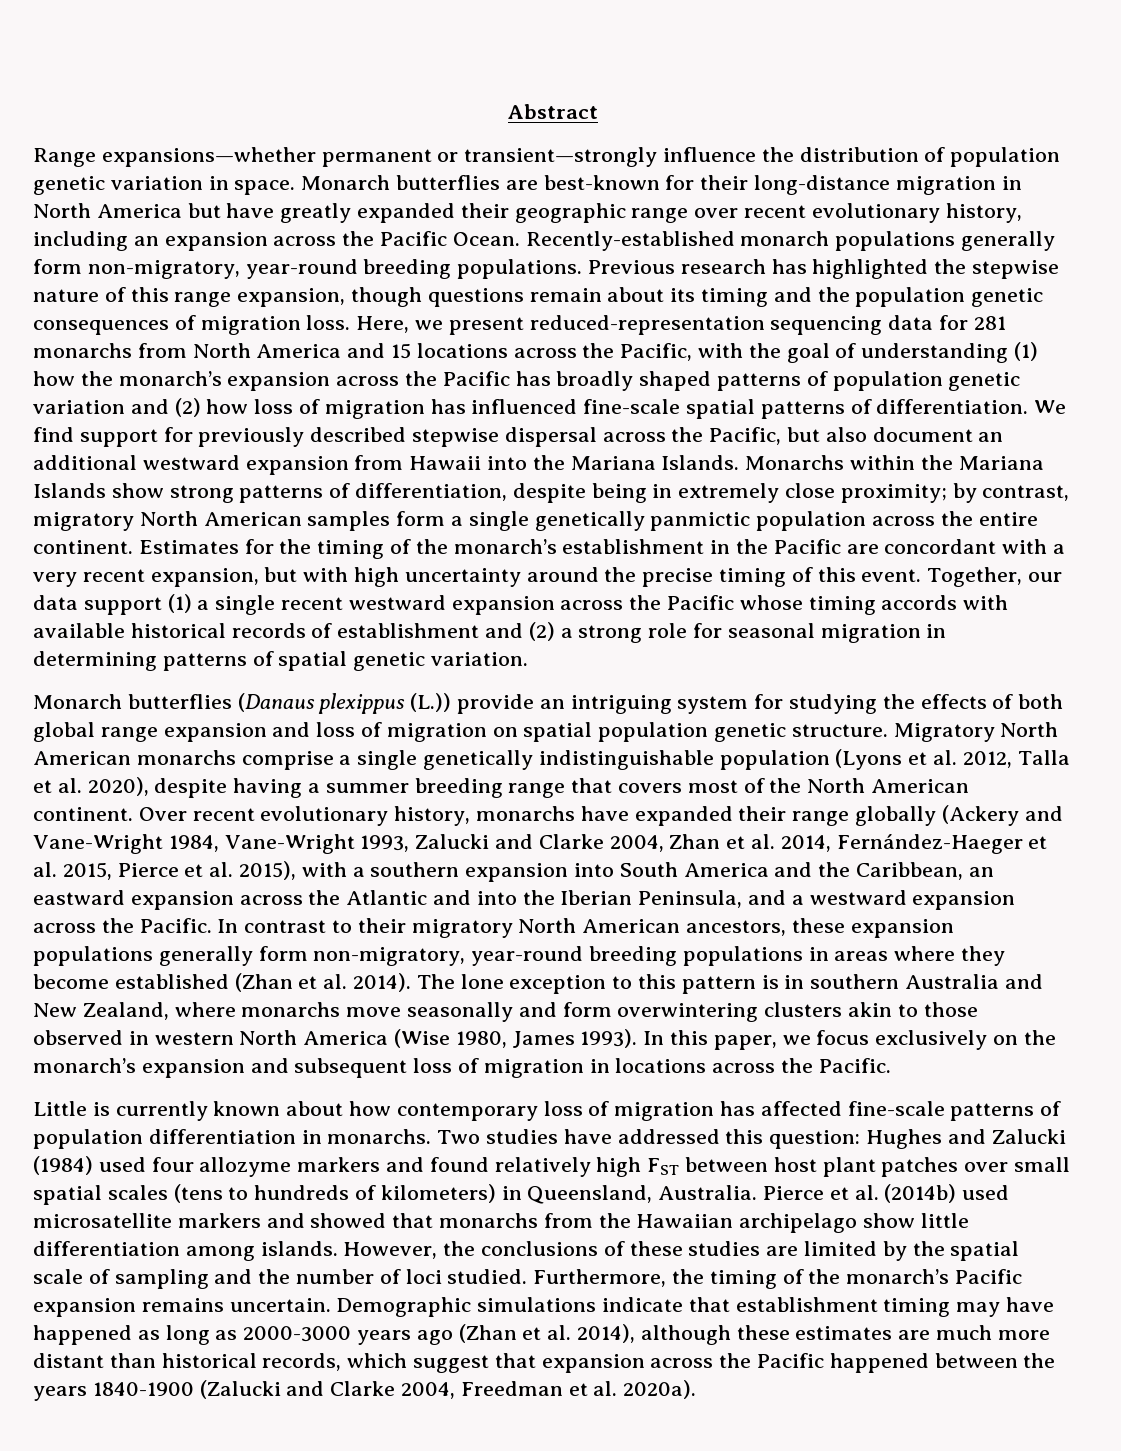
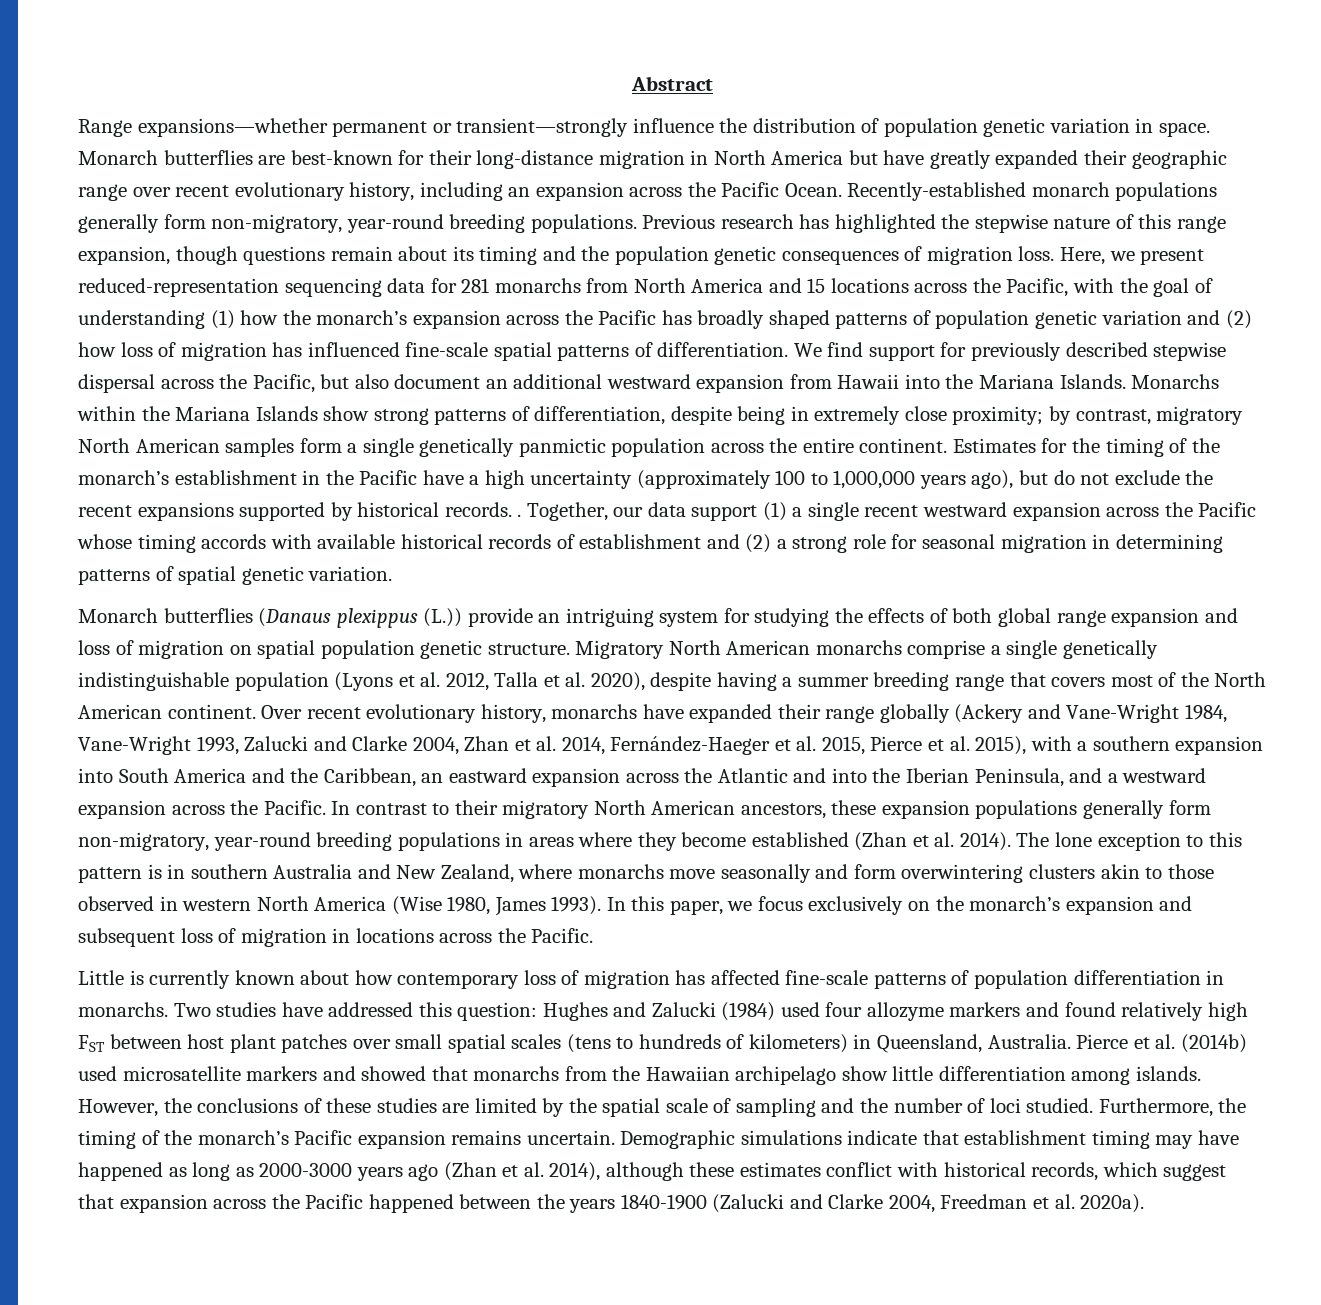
- Estimates for the timing of the monarch’s establishment in the Pacific are concordant with a very recent expansion, but with high uncertainty around the precise timing of this event.
+ Estimates for the timing of the monarch’s establishment in the Pacific have a high uncertainty (approximately 100 to 1,000,000 years ago), but do not exclude the recent expansions supported by historical records. .
- Demographic simulations indicate that establishment timing may have happened as long as 2000-3000 years ago (Zhan et al. 2014), although these estimates are much more distant than historical records, which suggest that expansion across the Pacific happened between the years 1840-1900 (Zalucki and Clarke 2004, Freedman et al. 2020a).
+ Demographic simulations indicate that establishment timing may have happened as long as 2000-3000 years ago (Zhan et al. 2014), although these estimates conflict with historical records, which suggest that expansion across the Pacific happened between the years 1840-1900 (Zalucki and Clarke 2004, Freedman et al. 2020a).

